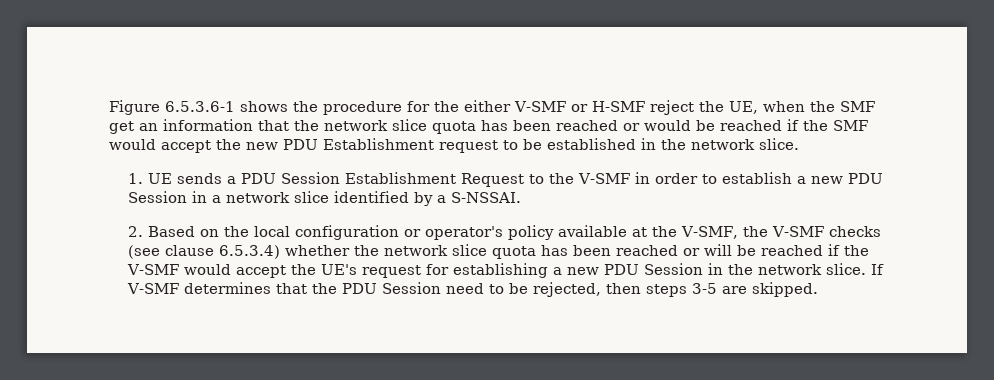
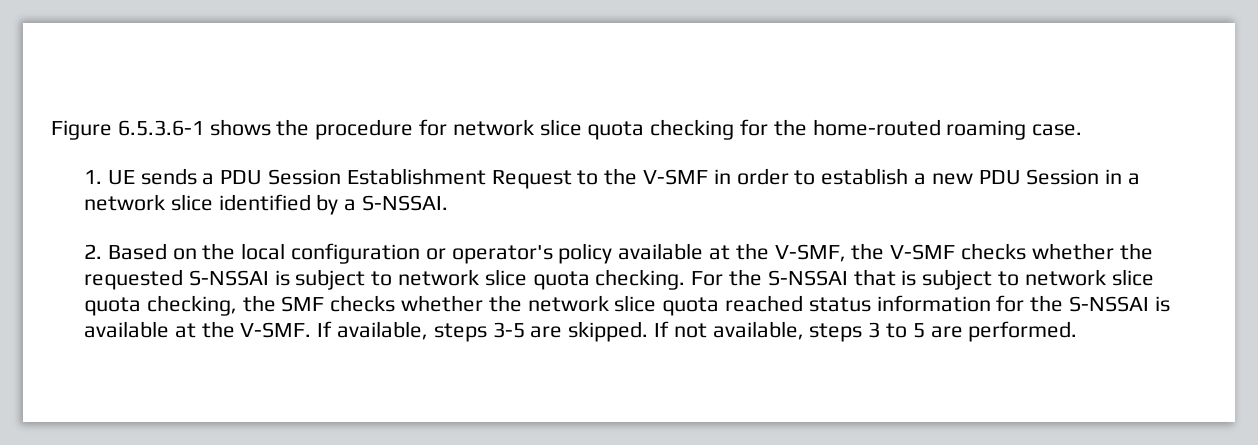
- Figure 6.5.3.6-1 shows the procedure for the either V-SMF or H-SMF reject the UE, when the SMF get an information that the network slice quota has been reached or would be reached if the SMF would accept the new PDU Establishment request to be established in the network slice.
+ Figure 6.5.3.6-1 shows the procedure for network slice quota checking for the home-routed roaming case.
- 2. Based on the local configuration or operator's policy available at the V-SMF, the V-SMF checks (see clause 6.5.3.4) whether the network slice quota has been reached or will be reached if the V-SMF would accept the UE's request for establishing a new PDU Session in the network slice. If V-SMF determines that the PDU Session need to be rejected, then steps 3-5 are skipped.
+ 2. Based on the local configuration or operator's policy available at the V-SMF, the V-SMF checks whether the requested S-NSSAI is subject to network slice quota checking. For the S-NSSAI that is subject to network slice quota checking, the SMF checks whether the network slice quota reached status information for the S-NSSAI is available at the V-SMF. If available, steps 3-5 are skipped. If not available, steps 3 to 5 are performed.

